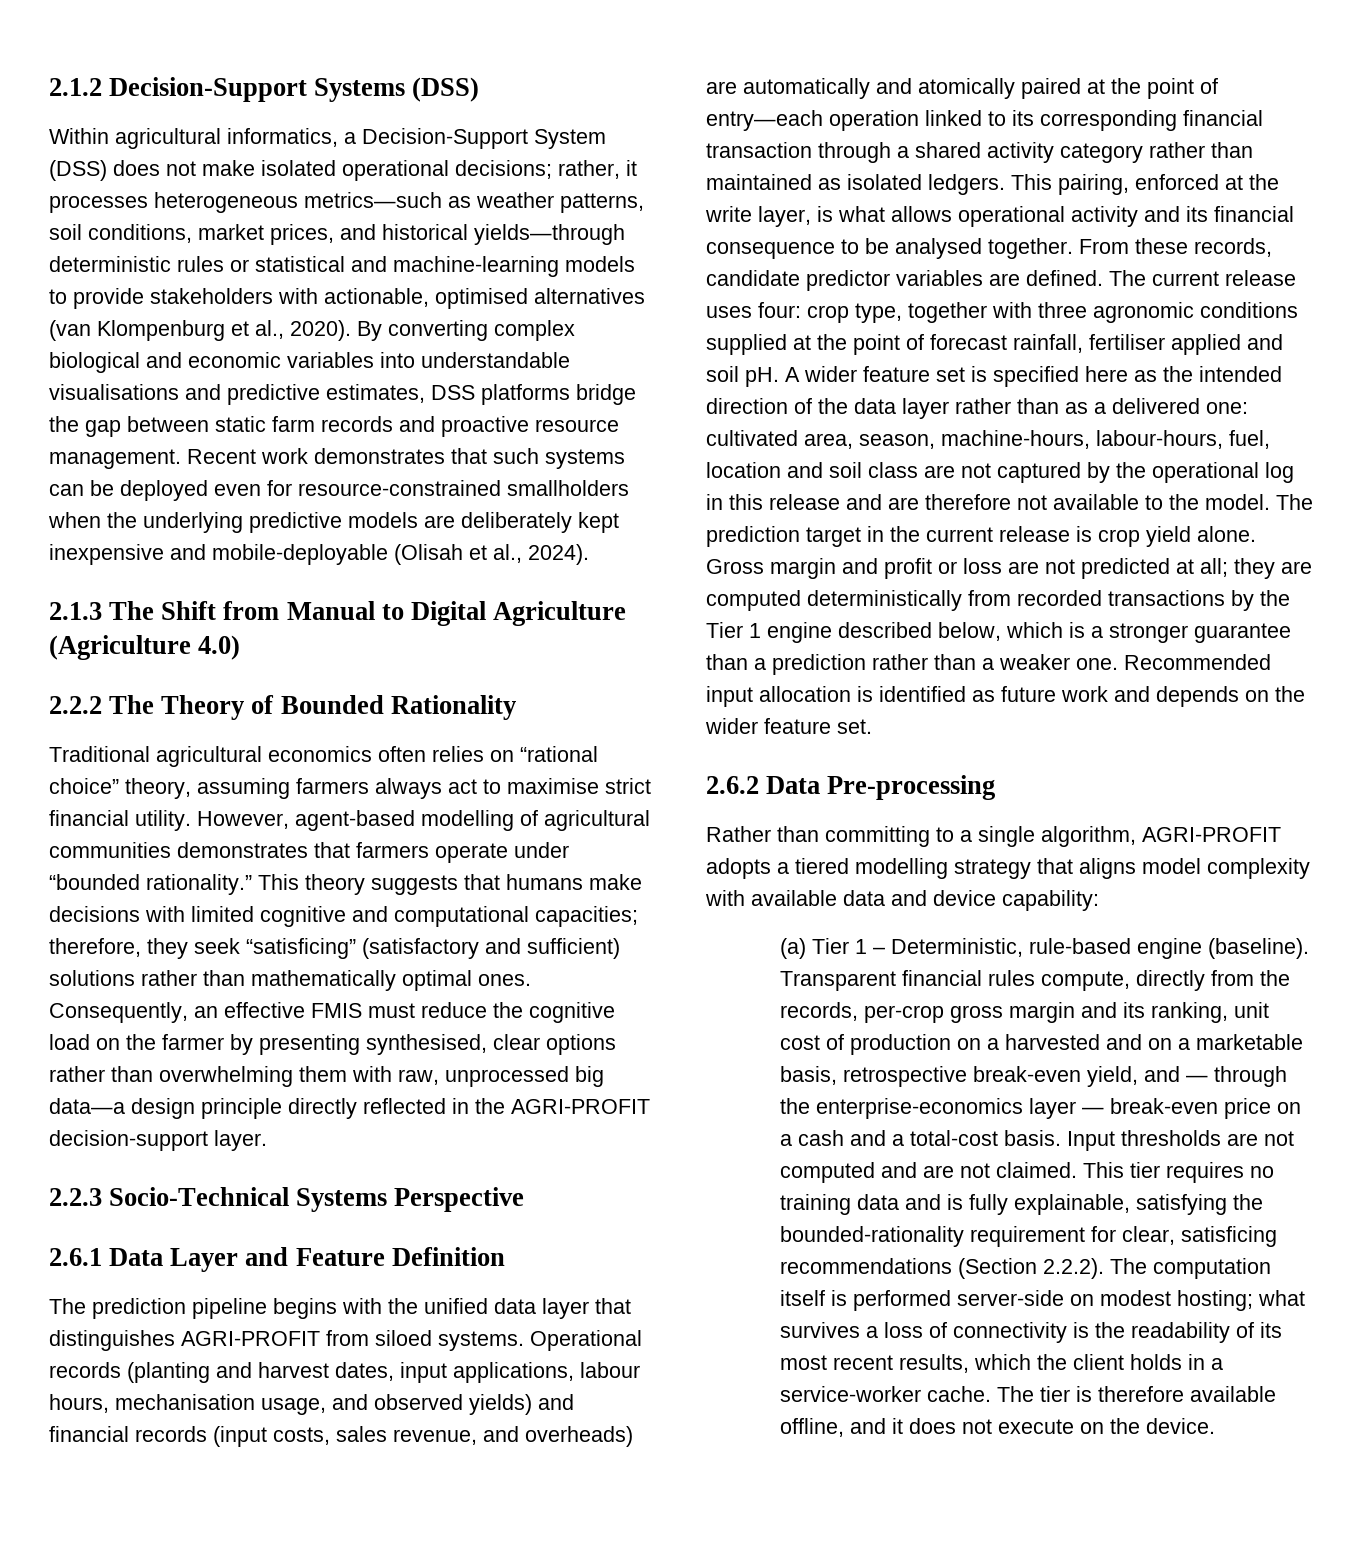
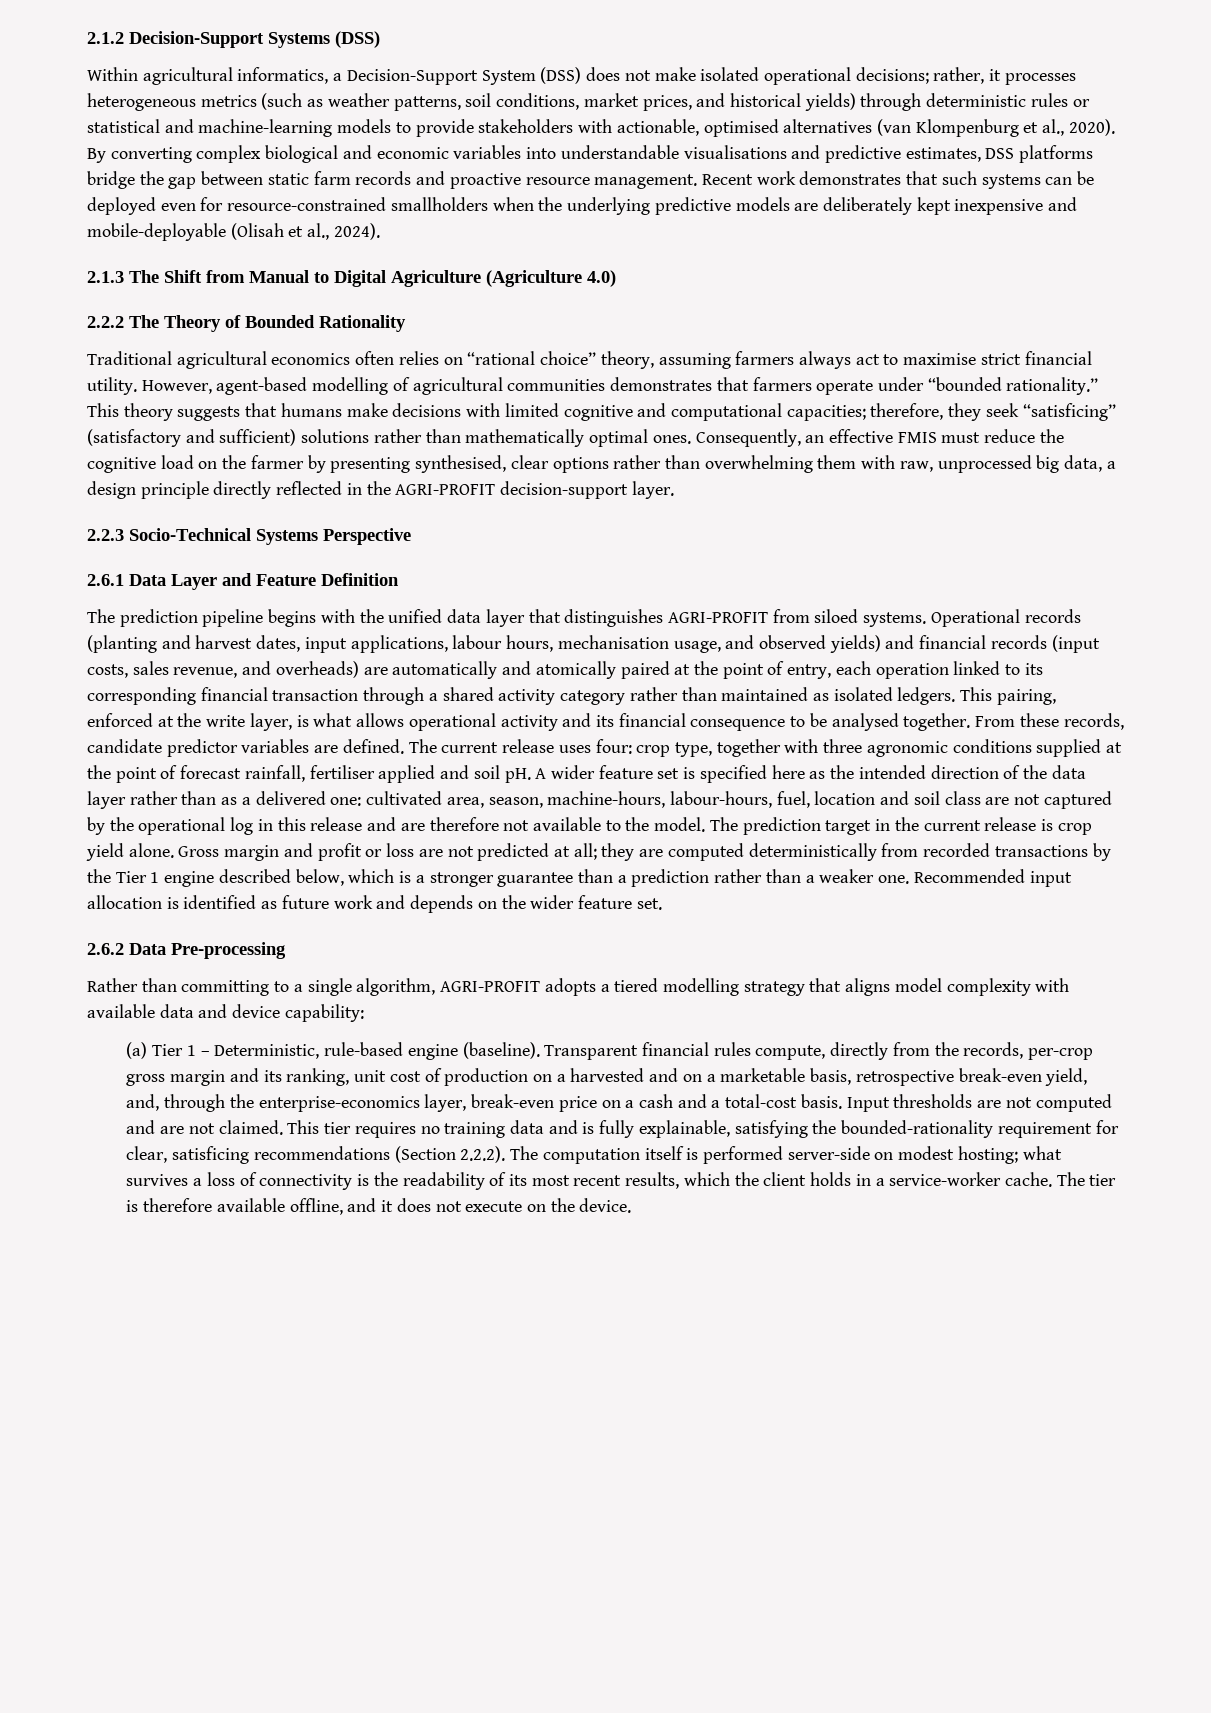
- Within agricultural informatics, a Decision-Support System (DSS) does not make isolated operational decisions; rather, it processes heterogeneous metrics—such as weather patterns, soil conditions, market prices, and historical yields—through deterministic rules or statistical and machine-learning models to provide stakeholders with actionable, optimised alternatives (van Klompenburg et al., 2020).
+ Within agricultural informatics, a Decision-Support System (DSS) does not make isolated operational decisions; rather, it processes heterogeneous metrics (such as weather patterns, soil conditions, market prices, and historical yields) through deterministic rules or statistical and machine-learning models to provide stakeholders with actionable, optimised alternatives (van Klompenburg et al., 2020).
- Consequently, an effective FMIS must reduce the cognitive load on the farmer by presenting synthesised, clear options rather than overwhelming them with raw, unprocessed big data—a design principle directly reflected in the AGRI-PROFIT decision-support layer.
+ Consequently, an effective FMIS must reduce the cognitive load on the farmer by presenting synthesised, clear options rather than overwhelming them with raw, unprocessed big data, a design principle directly reflected in the AGRI-PROFIT decision-support layer.
- Operational records (planting and harvest dates, input applications, labour hours, mechanisation usage, and observed yields) and financial records (input costs, sales revenue, and overheads) are automatically and atomically paired at the point of entry—each operation linked to its corresponding financial transaction through a shared activity category rather than maintained as isolated ledgers.
+ Operational records (planting and harvest dates, input applications, labour hours, mechanisation usage, and observed yields) and financial records (input costs, sales revenue, and overheads) are automatically and atomically paired at the point of entry, each operation linked to its corresponding financial transaction through a shared activity category rather than maintained as isolated ledgers.
- Transparent financial rules compute, directly from the records, per-crop gross margin and its ranking, unit cost of production on a harvested and on a marketable basis, retrospective break-even yield, and — through the enterprise-economics layer — break-even price on a cash and a total-cost basis.
+ Transparent financial rules compute, directly from the records, per-crop gross margin and its ranking, unit cost of production on a harvested and on a marketable basis, retrospective break-even yield, and, through the enterprise-economics layer, break-even price on a cash and a total-cost basis.

